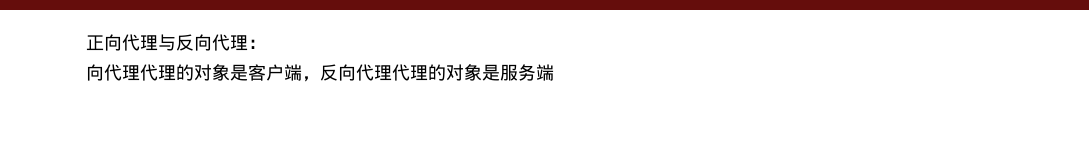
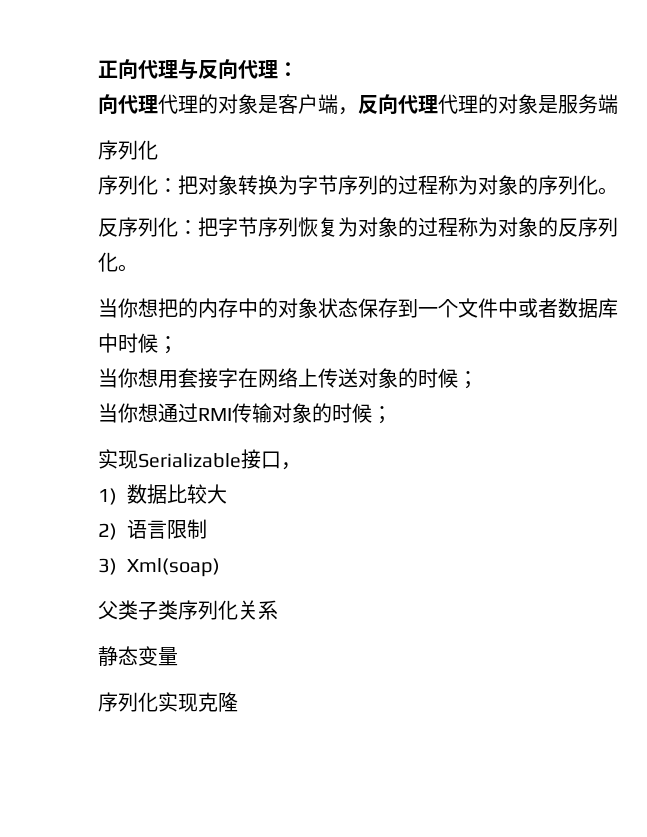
  向代理代理的对象是客户端，反向代理代理的对象是服务端
+ 序列化
+ 序列化：把对象转换为字节序列的过程称为对象的序列化。
+ 反序列化：把字节序列恢复为对象的过程称为对象的反序列化。
+ 当你想把的内存中的对象状态保存到一个文件中或者数据库中时候；
+ 当你想用套接字在网络上传送对象的时候；
+ 当你想通过RMI传输对象的时候；
+ 实现Serializable接口，
+ 1)数据比较大
+ 2)语言限制
+ 3) Xml(soap)
+ 父类子类序列化关系
+ 静态变量
+ 序列化实现克隆

